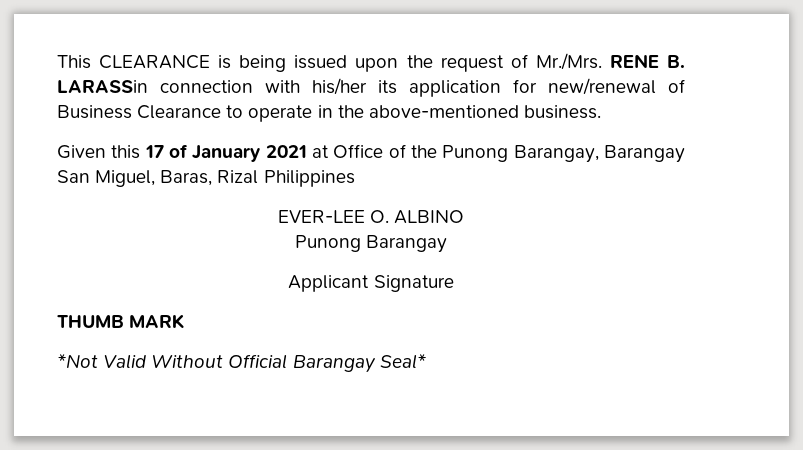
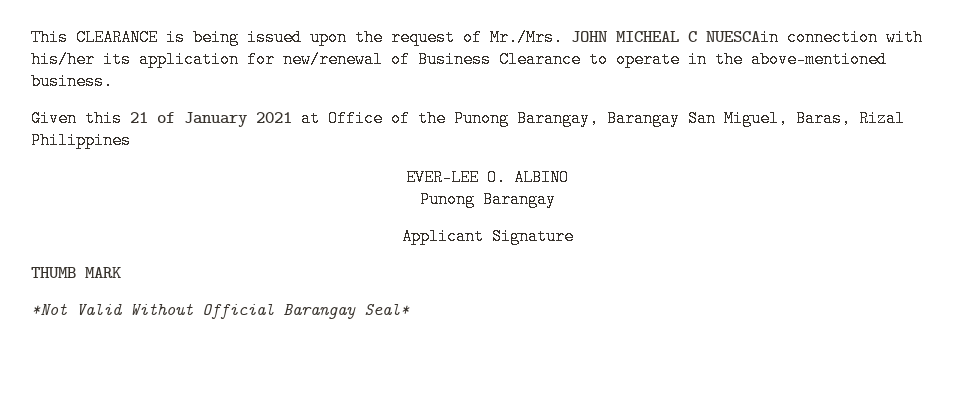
- This CLEARANCE is being issued upon the request of Mr./Mrs. RENE B. LARASSin connection with his/her its application for new/renewal of Business Clearance to operate in the above-mentioned business.
+ This CLEARANCE is being issued upon the request of Mr./Mrs. JOHN MICHEAL C NUESCAin connection with his/her its application for new/renewal of Business Clearance to operate in the above-mentioned business.
- Given this 17 of January 2021 at Office of the Punong Barangay, Barangay San Miguel, Baras, Rizal Philippines
+ Given this 21 of January 2021 at Office of the Punong Barangay, Barangay San Miguel, Baras, Rizal Philippines

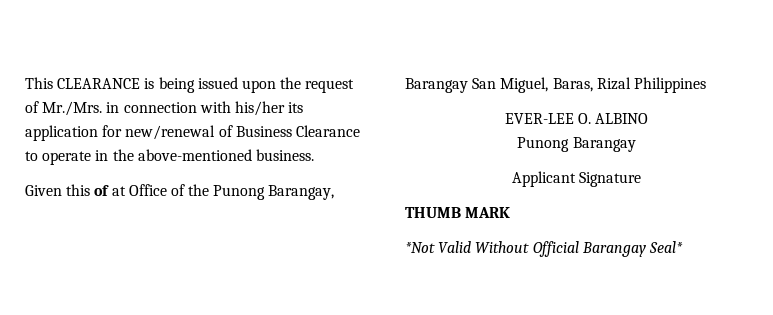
- This CLEARANCE is being issued upon the request of Mr./Mrs. JOHN MICHEAL C NUESCAin connection with his/her its application for new/renewal of Business Clearance to operate in the above-mentioned business.
+ This CLEARANCE is being issued upon the request of Mr./Mrs. in connection with his/her its application for new/renewal of Business Clearance to operate in the above-mentioned business.
- Given this 21 of January 2021 at Office of the Punong Barangay, Barangay San Miguel, Baras, Rizal Philippines
+ Given this of at Office of the Punong Barangay, Barangay San Miguel, Baras, Rizal Philippines

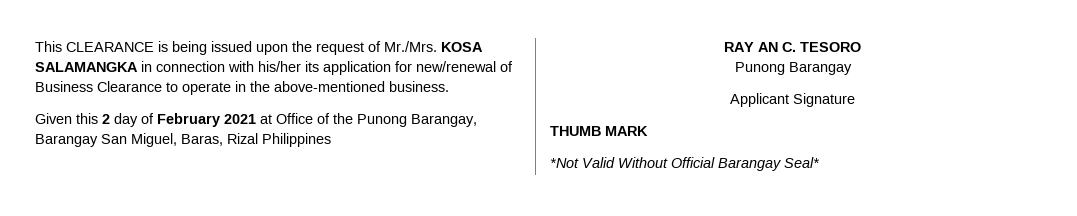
- This CLEARANCE is being issued upon the request of Mr./Mrs. in connection with his/her its application for new/renewal of Business Clearance to operate in the above-mentioned business.
+ This CLEARANCE is being issued upon the request of Mr./Mrs. KOSA SALAMANGKA in connection with his/her its application for new/renewal of Business Clearance to operate in the above-mentioned business.
- Given this of at Office of the Punong Barangay, Barangay San Miguel, Baras, Rizal Philippines
+ Given this 2 day of February 2021 at Office of the Punong Barangay, Barangay San Miguel, Baras, Rizal Philippines
- EVER-LEE O. ALBINO
+ RAY AN C. TESORO

